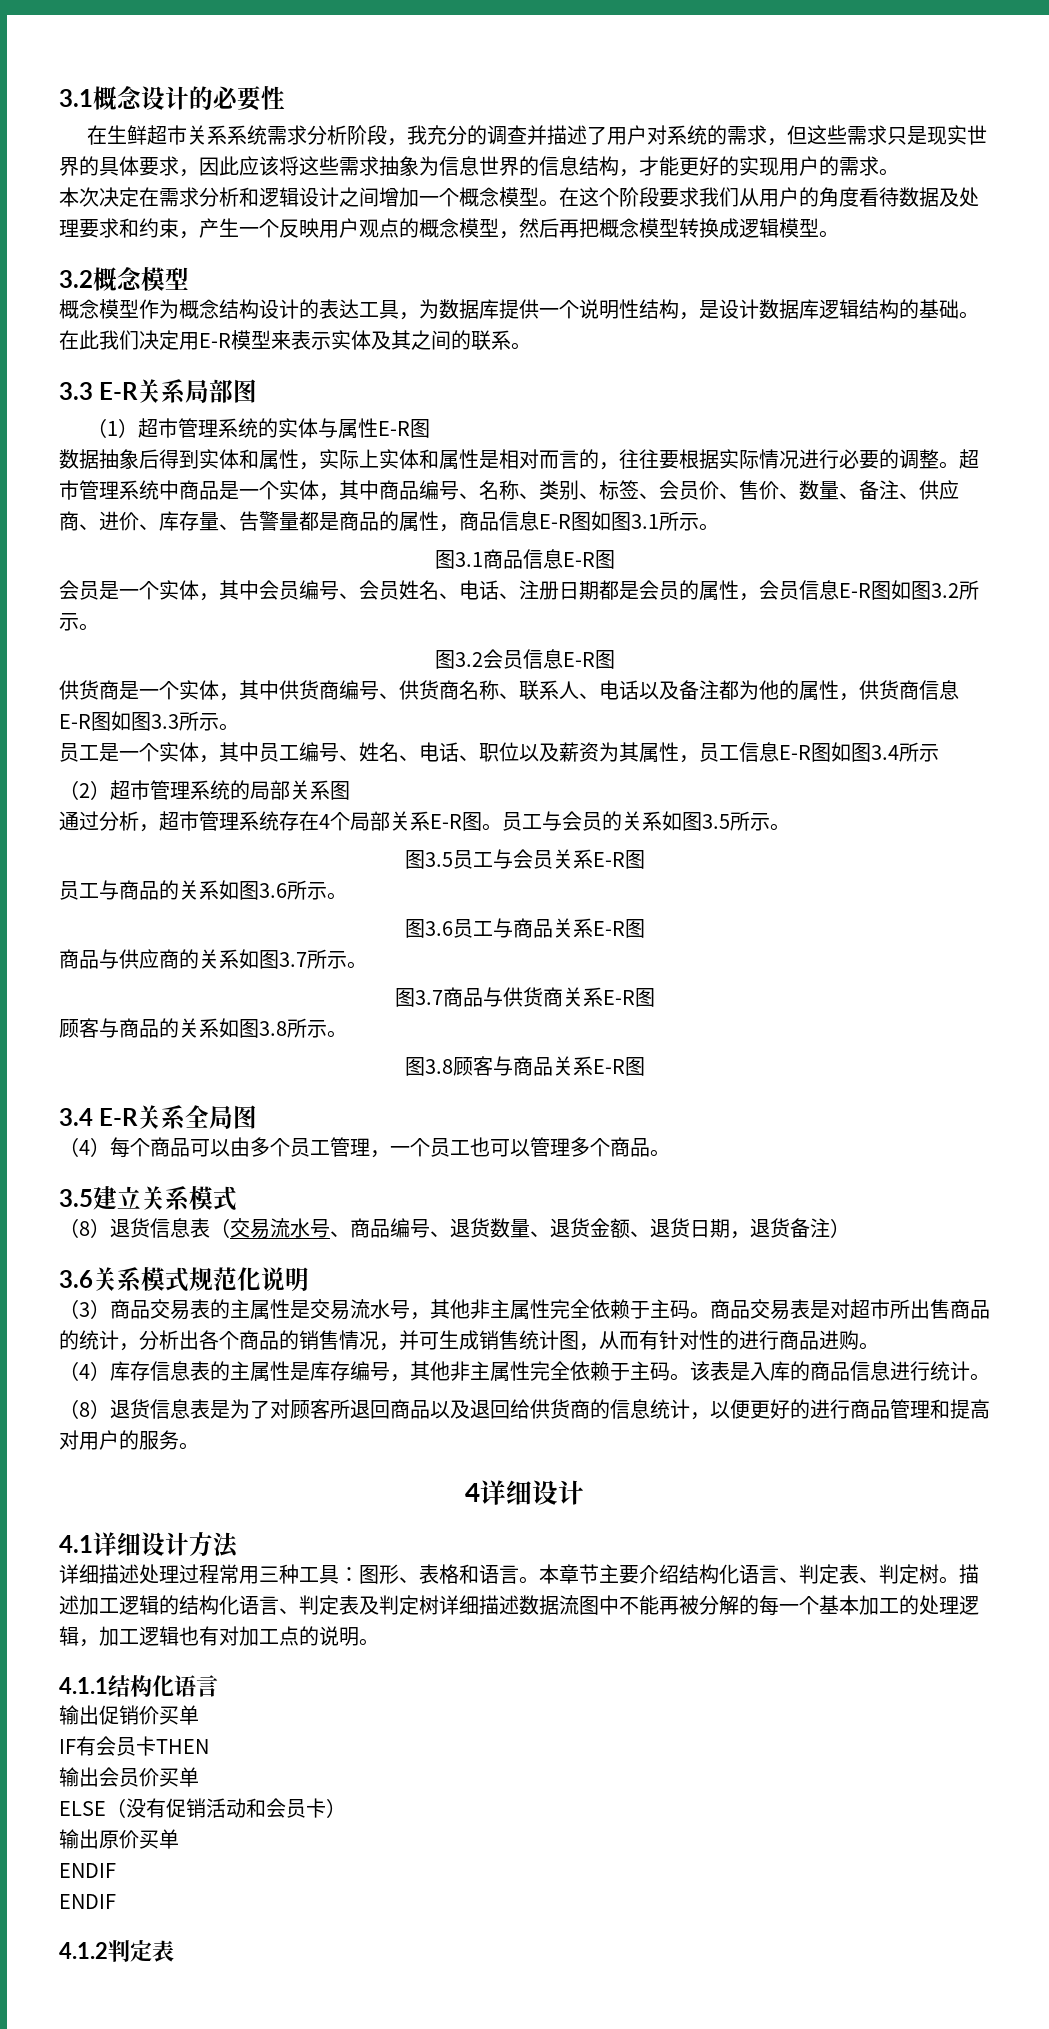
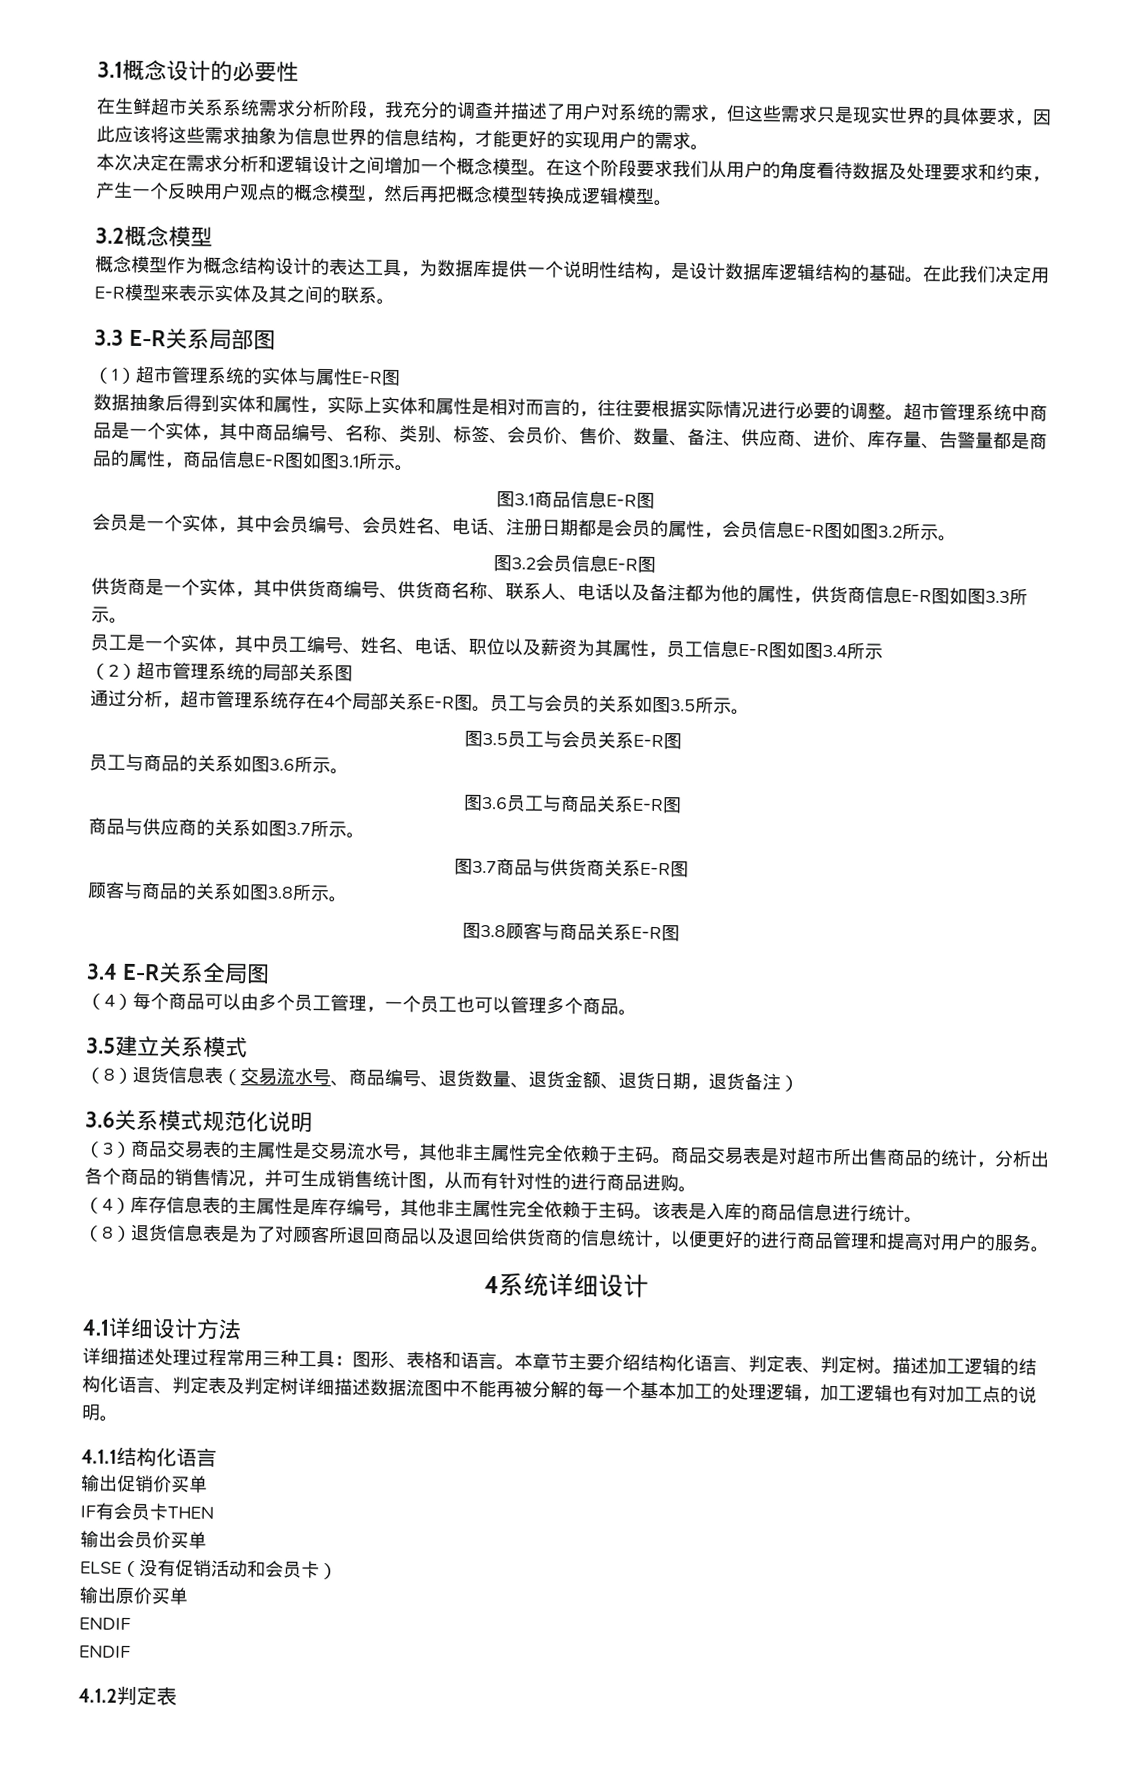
- 4详细设计
+ 4系统详细设计

